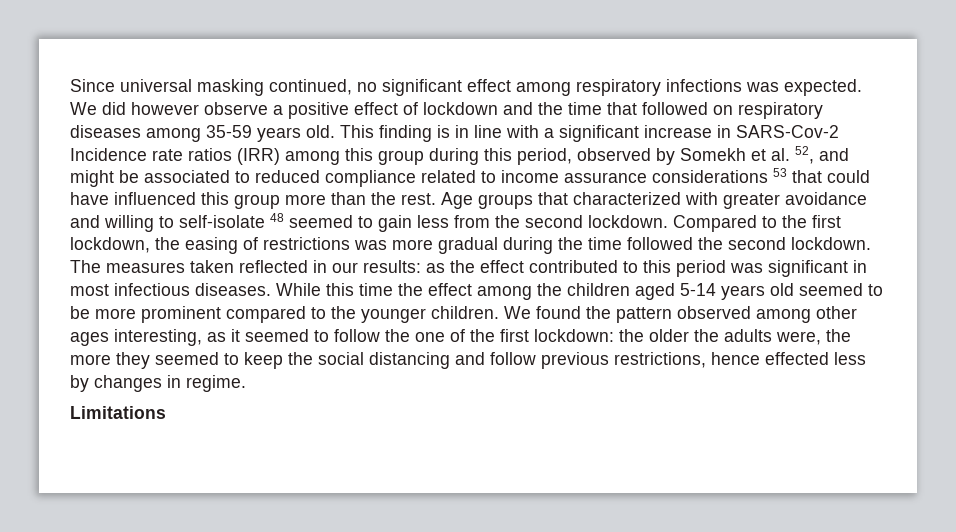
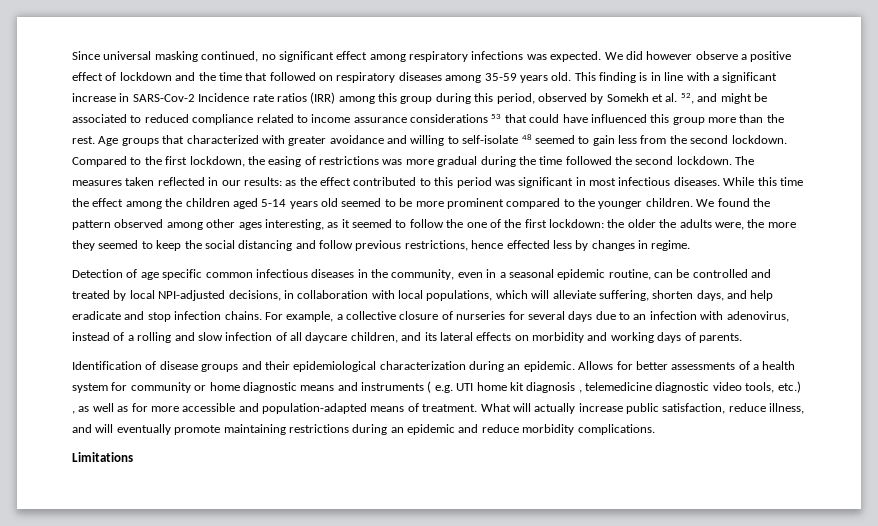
+ Detection of age specific common infectious diseases in the community, even in a seasonal epidemic routine, can be controlled and treated by local NPI-adjusted decisions, in collaboration with local populations, which will alleviate suffering, shorten days, and help eradicate and stop infection chains. For example, a collective closure of nurseries for several days due to an infection with adenovirus, instead of a rolling and slow infection of all daycare children, and its lateral effects on morbidity and working days of parents.
+ Identification of disease groups and their epidemiological characterization during an epidemic. Allows for better assessments of a health system for community or home diagnostic means and instruments ( e.g. UTI home kit diagnosis , telemedicine diagnostic video tools, etc.) , as well as for more accessible and population-adapted means of treatment. What will actually increase public satisfaction, reduce illness, and will eventually promote maintaining restrictions during an epidemic and reduce morbidity complications.

